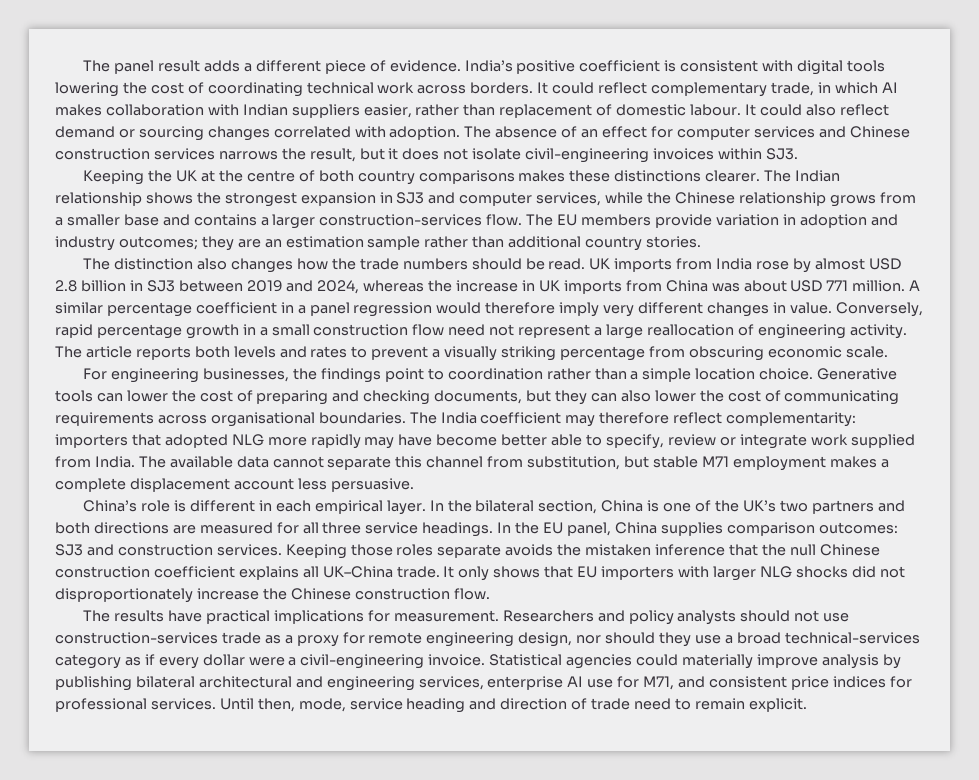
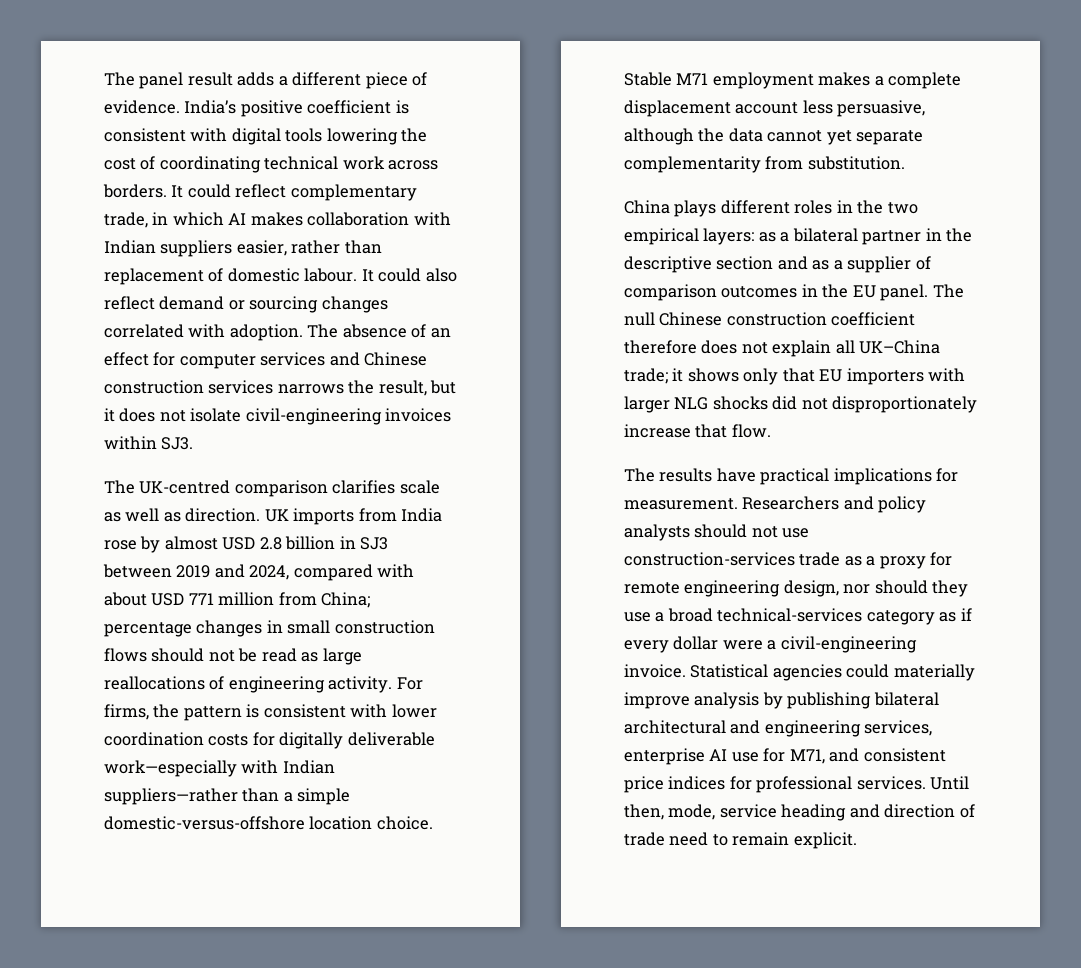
- Keeping the UK at the centre of both country comparisons makes these distinctions clearer. The Indian relationship shows the strongest expansion in SJ3 and computer services, while the Chinese relationship grows from a smaller base and contains a larger construction-services flow. The EU members provide variation in adoption and industry outcomes; they are an estimation sample rather than additional country stories.
- The distinction also changes how the trade numbers should be read.
+ The UK-centred comparison clarifies scale as well as direction.
- UK imports from India rose by almost USD 2.8 billion in SJ3 between 2019 and 2024, whereas the increase in UK imports from China was about USD 771 million. A similar percentage coefficient in a panel regression would therefore imply very different changes in value. Conversely, rapid percentage growth in a small construction flow need not represent a large reallocation of engineering activity. The article reports both levels and rates to prevent a visually striking percentage from obscuring economic scale.
- For engineering businesses, the findings point to coordination rather than a simple location choice.
+ UK imports from India rose by almost USD 2.8 billion in SJ3 between 2019 and 2024, compared with about USD 771 million from China; percentage changes in small construction flows should not be read as large reallocations of engineering activity. For firms, the pattern is consistent with lower coordination costs for digitally deliverable work—especially with Indian suppliers—rather than a simple domestic-versus-offshore location choice.
- Generative tools can lower the cost of preparing and checking documents, but they can also lower the cost of communicating requirements across organisational boundaries. The India coefficient may therefore reflect complementarity: importers that adopted NLG more rapidly may have become better able to specify, review or integrate work supplied from India. The available data cannot separate this channel from substitution, but stable M71 employment makes a complete displacement account less persuasive.
- China’s role is different in each empirical layer. In the bilateral section, China is one of the UK’s two partners and both directions are measured for all three service headings. In the EU panel, China supplies comparison outcomes: SJ3 and construction services. Keeping those roles separate avoids the mistaken inference that the null Chinese construction coefficient explains all UK–China trade. It only shows that EU importers with larger NLG shocks did not disproportionately increase the Chinese construction flow.
+ Stable M71 employment makes a complete displacement account less persuasive, although the data cannot yet separate complementarity from substitution.
+ China plays different roles in the two empirical layers: as a bilateral partner in the descriptive section and as a supplier of comparison outcomes in the EU panel. The null Chinese construction coefficient therefore does not explain all UK–China trade; it shows only that EU importers with larger NLG shocks did not disproportionately increase that flow.

